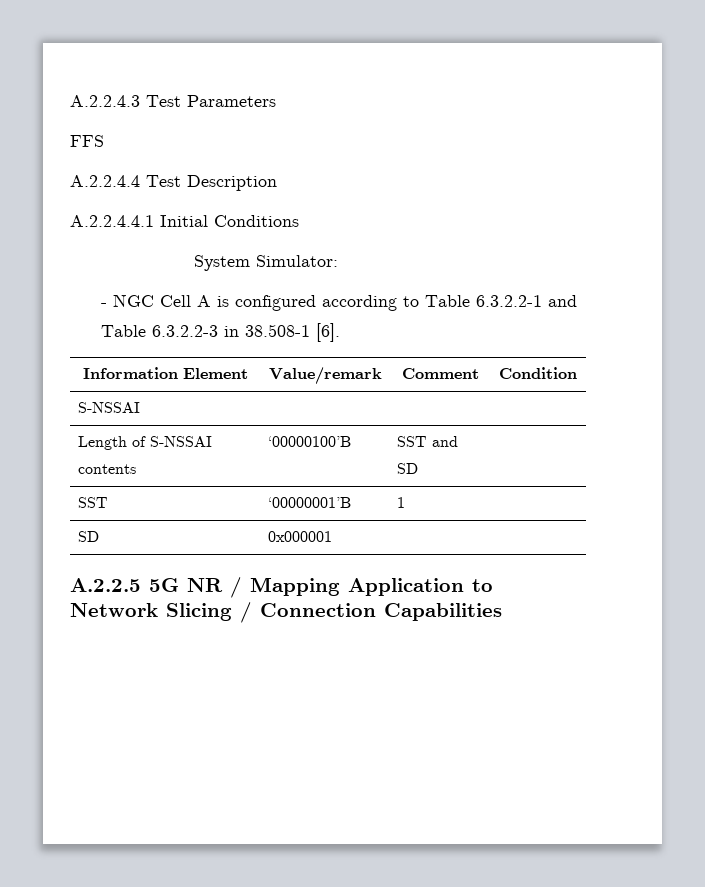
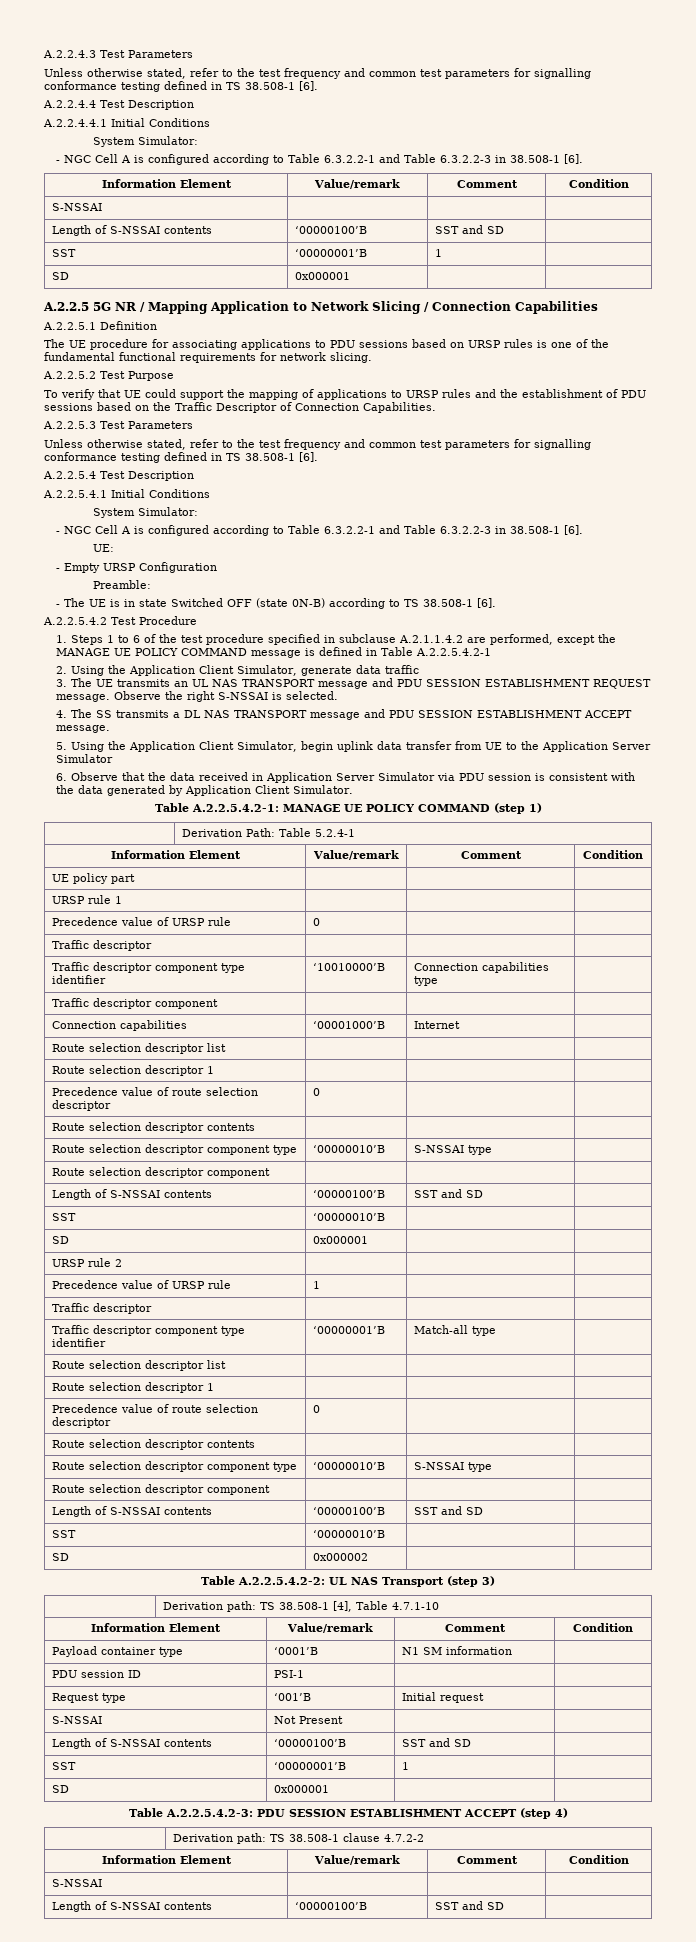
  A.2.2.4.3 Test Parameters
- FFS
+ Unless otherwise stated, refer to the test frequency and common test parameters for signalling conformance testing defined in TS 38.508-1 [6].
+ A.2.2.5.1 Definition
+ The UE procedure for associating applications to PDU sessions based on URSP rules is one of the fundamental functional requirements for network slicing.
+ A.2.2.5.2 Test Purpose
+ To verify that UE could support the mapping of applications to URSP rules and the establishment of PDU sessions based on the Traffic Descriptor of Connection Capabilities.
+ A.2.2.5.3 Test Parameters
+ Unless otherwise stated, refer to the test frequency and common test parameters for signalling conformance testing defined in TS 38.508-1 [6].
+ A.2.2.5.4 Test Description
+ A.2.2.5.4.1 Initial Conditions
+ System Simulator:
+ - NGC Cell A is configured according to Table 6.3.2.2-1 and Table 6.3.2.2-3 in 38.508-1 [6].
+ UE:
+ - Empty URSP Configuration
+ Preamble:
+ - The UE is in state Switched OFF (state 0N-B) according to TS 38.508-1 [6].
+ A.2.2.5.4.2 Test Procedure
+ 1. Steps 1 to 6 of the test procedure specified in subclause A.2.1.1.4.2 are performed, except the MANAGE UE POLICY COMMAND message is defined in Table A.2.2.5.4.2-1
+ 2. Using the Application Client Simulator, generate data traffic
+ 3. The UE transmits an UL NAS TRANSPORT message and PDU SESSION ESTABLISHMENT REQUEST message. Observe the right S-NSSAI is selected.
+ 4. The SS transmits a DL NAS TRANSPORT message and PDU SESSION ESTABLISHMENT ACCEPT message.
+ 5. Using the Application Client Simulator, begin uplink data transfer from UE to the Application Server Simulator
+ 6. Observe that the data received in Application Server Simulator via PDU session is consistent with the data generated by Application Client Simulator.
+ Table A.2.2.5.4.2-1: MANAGE UE POLICY COMMAND (step 1)
+ | Derivation Path: Table 5.2.4-1
+ Information Element | Value/remark | Comment | Condition
+ UE policy part | | |
+ URSP rule 1 | | |
+ Precedence value of URSP rule | 0 | |
+ Traffic descriptor | | |
+ Traffic descriptor component type identifier | ‘10010000’B | Connection capabilities type |
+ Traffic descriptor component | | |
+ Connection capabilities | ‘00001000’B | Internet |
+ Route selection descriptor list | | |
+ Route selection descriptor 1 | | |
+ Precedence value of route selection descriptor | 0 | |
+ Route selection descriptor contents | | |
+ Route selection descriptor component type | ‘00000010’B | S-NSSAI type |
+ Route selection descriptor component | | |
+ Length of S-NSSAI contents | ‘00000100’B | SST and SD |
+ SST | ‘00000010’B | |
+ SD | 0x000001 | |
+ URSP rule 2 | | |
+ Precedence value of URSP rule | 1 | |
+ Traffic descriptor | | |
+ Traffic descriptor component type identifier | ‘00000001’B | Match-all type |
+ Route selection descriptor list | | |
+ Route selection descriptor 1 | | |
+ Precedence value of route selection descriptor | 0 | |
+ Route selection descriptor contents | | |
+ Route selection descriptor component type | ‘00000010’B | S-NSSAI type |
+ Route selection descriptor component | | |
+ Length of S-NSSAI contents | ‘00000100’B | SST and SD |
+ SST | ‘00000010’B | |
+ SD | 0x000002 | |
+ Table A.2.2.5.4.2-2: UL NAS Transport (step 3)
+ | Derivation path: TS 38.508-1 [4], Table 4.7.1-10
+ Information Element | Value/remark | Comment | Condition
+ Payload container type | ‘0001’B | N1 SM information |
+ PDU session ID | PSI-1 | |
+ Request type | ‘001’B | Initial request |
+ S-NSSAI | Not Present | |
+ Length of S-NSSAI contents | ‘00000100’B | SST and SD |
+ SST | ‘00000001’B | 1 |
+ SD | 0x000001 | |
+ Table A.2.2.5.4.2-3: PDU SESSION ESTABLISHMENT ACCEPT (step 4)
+ | Derivation path: TS 38.508-1 clause 4.7.2-2
+ Information Element | Value/remark | Comment | Condition
+ S-NSSAI | | |
+ Length of S-NSSAI contents | ‘00000100’B | SST and SD |

